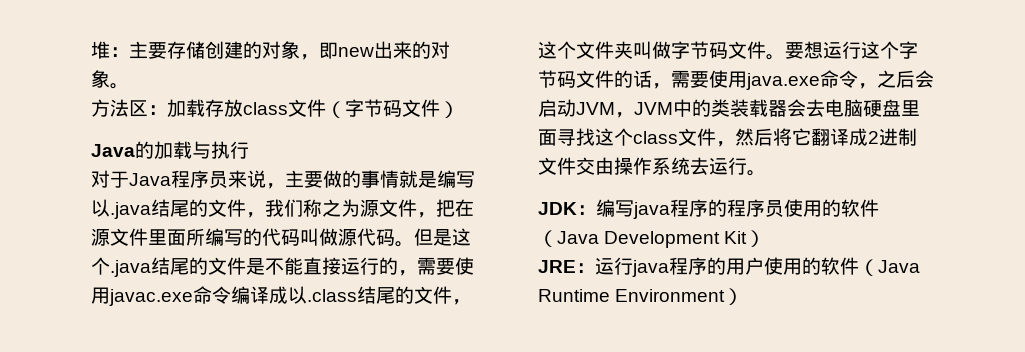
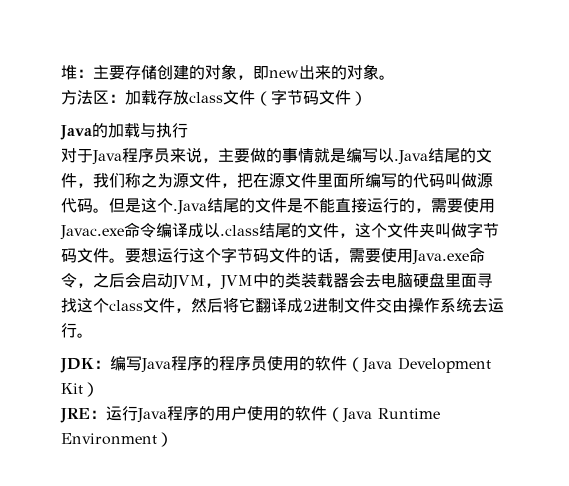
- 对于Java程序员来说，主要做的事情就是编写以.java结尾的文件，我们称之为源文件，把在源文件里面所编写的代码叫做源代码。
+ 对于Java程序员来说，主要做的事情就是编写以.Java结尾的文件，我们称之为源文件，把在源文件里面所编写的代码叫做源代码。
- 但是这个.java结尾的文件是不能直接运行的，需要使用javac.exe命令编译成以.class结尾的文件，这个文件夹叫做字节码文件。
+ 但是这个.Java结尾的文件是不能直接运行的，需要使用Javac.exe命令编译成以.class结尾的文件，这个文件夹叫做字节码文件。
- 要想运行这个字节码文件的话，需要使用java.exe命令，之后会启动JVM，JVM中的类装载器会去电脑硬盘里面寻找这个class文件，然后将它翻译成2进制文件交由操作系统去运行。
+ 要想运行这个字节码文件的话，需要使用Java.exe命令，之后会启动JVM，JVM中的类装载器会去电脑硬盘里面寻找这个class文件，然后将它翻译成2进制文件交由操作系统去运行。
- JDK：编写java程序的程序员使用的软件（Java Development Kit）
+ JDK：编写Java程序的程序员使用的软件（Java Development Kit）
- JRE：运行java程序的用户使用的软件（Java Runtime Environment）
+ JRE：运行Java程序的用户使用的软件（Java Runtime Environment）

